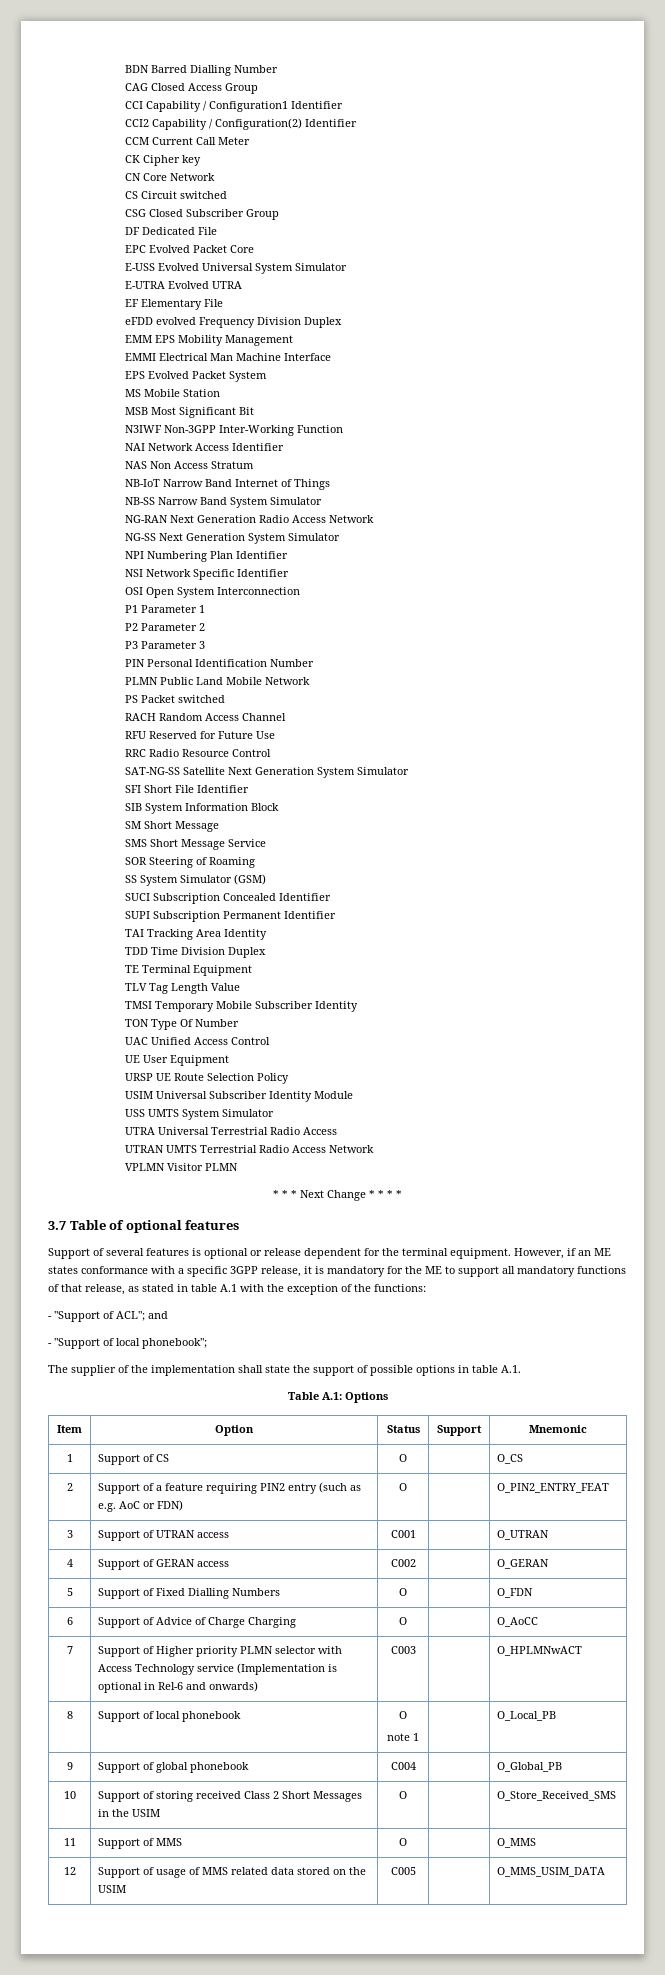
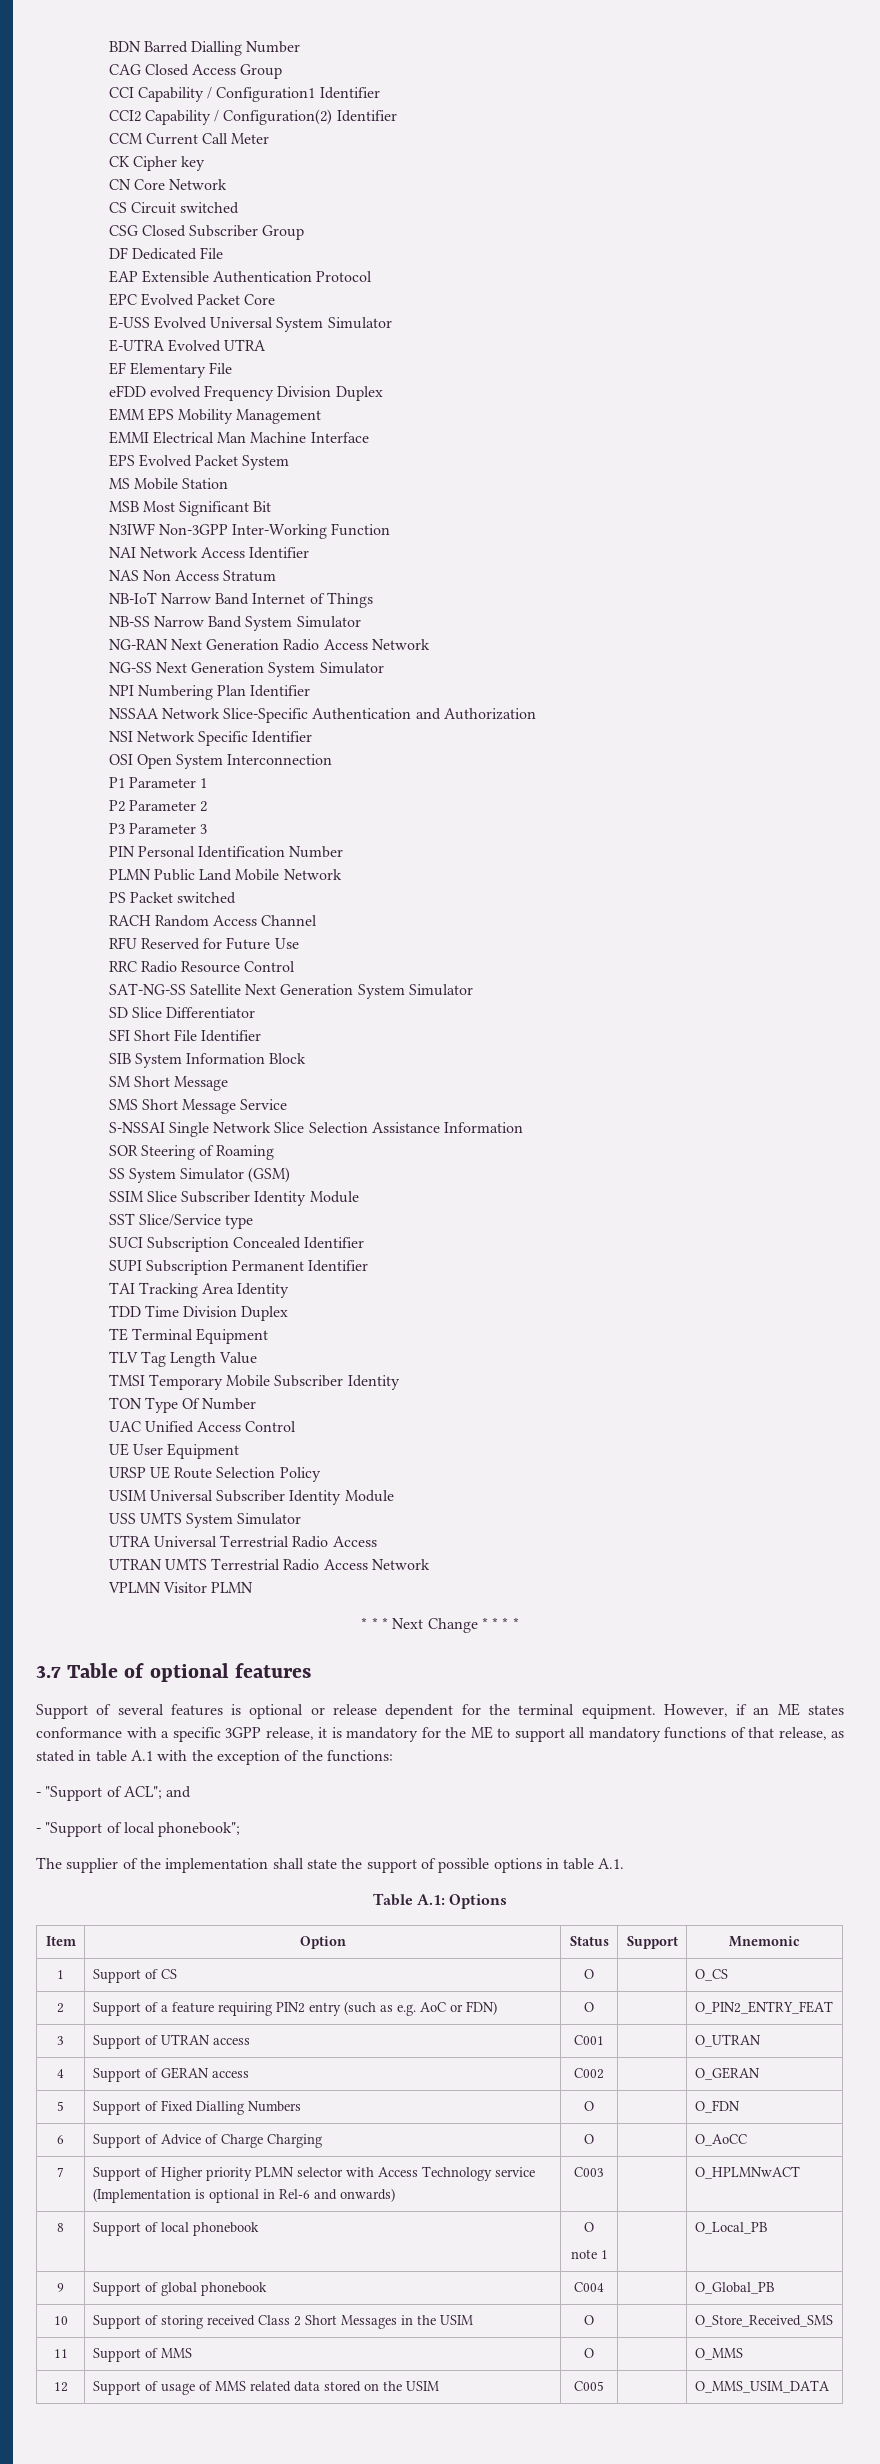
+ EAP Extensible Authentication Protocol
+ NSSAA Network Slice-Specific Authentication and Authorization
+ SD Slice Differentiator
+ S-NSSAI Single Network Slice Selection Assistance Information
+ SSIM Slice Subscriber Identity Module
+ SST Slice/Service type

